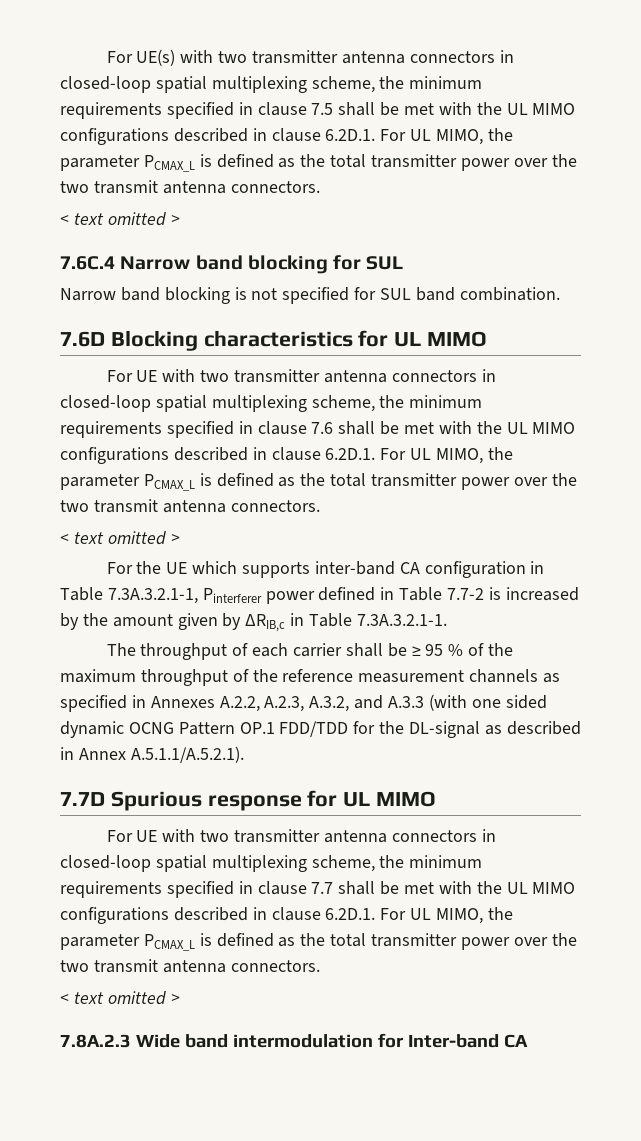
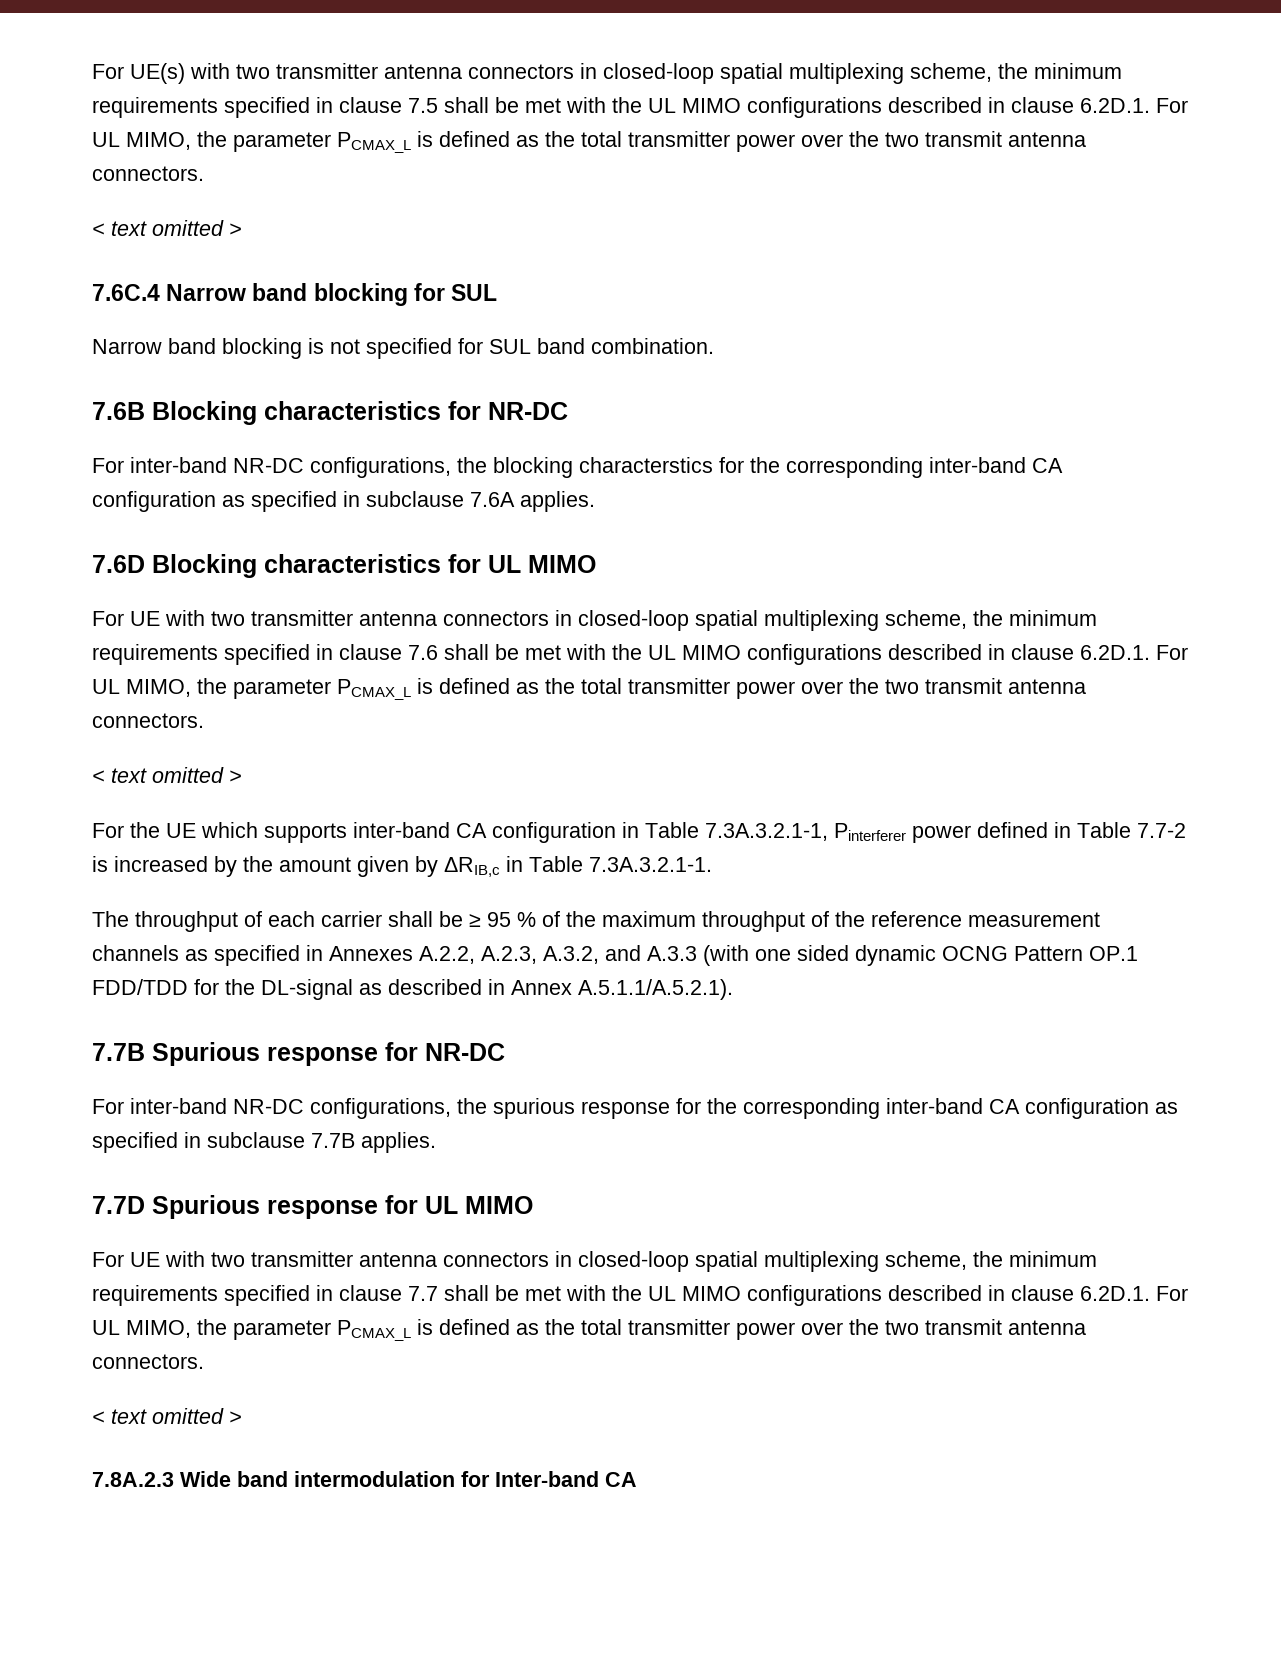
+ 7.6B Blocking characteristics for NR-DC
+ For inter-band NR-DC configurations, the blocking characterstics for the corresponding inter-band CA configuration as specified in subclause 7.6A applies.
+ 7.7B Spurious response for NR-DC
+ For inter-band NR-DC configurations, the spurious response for the corresponding inter-band CA configuration as specified in subclause 7.7B applies.

